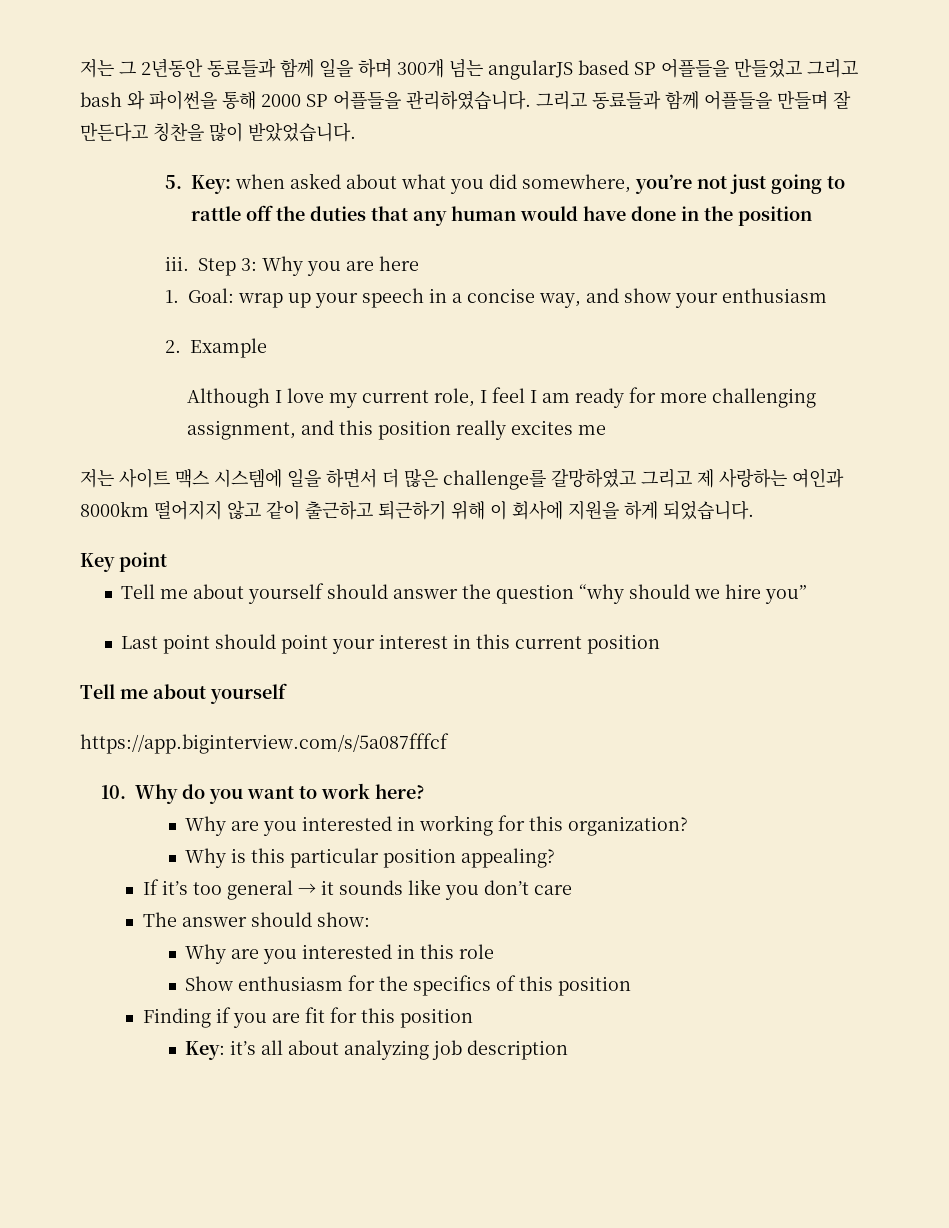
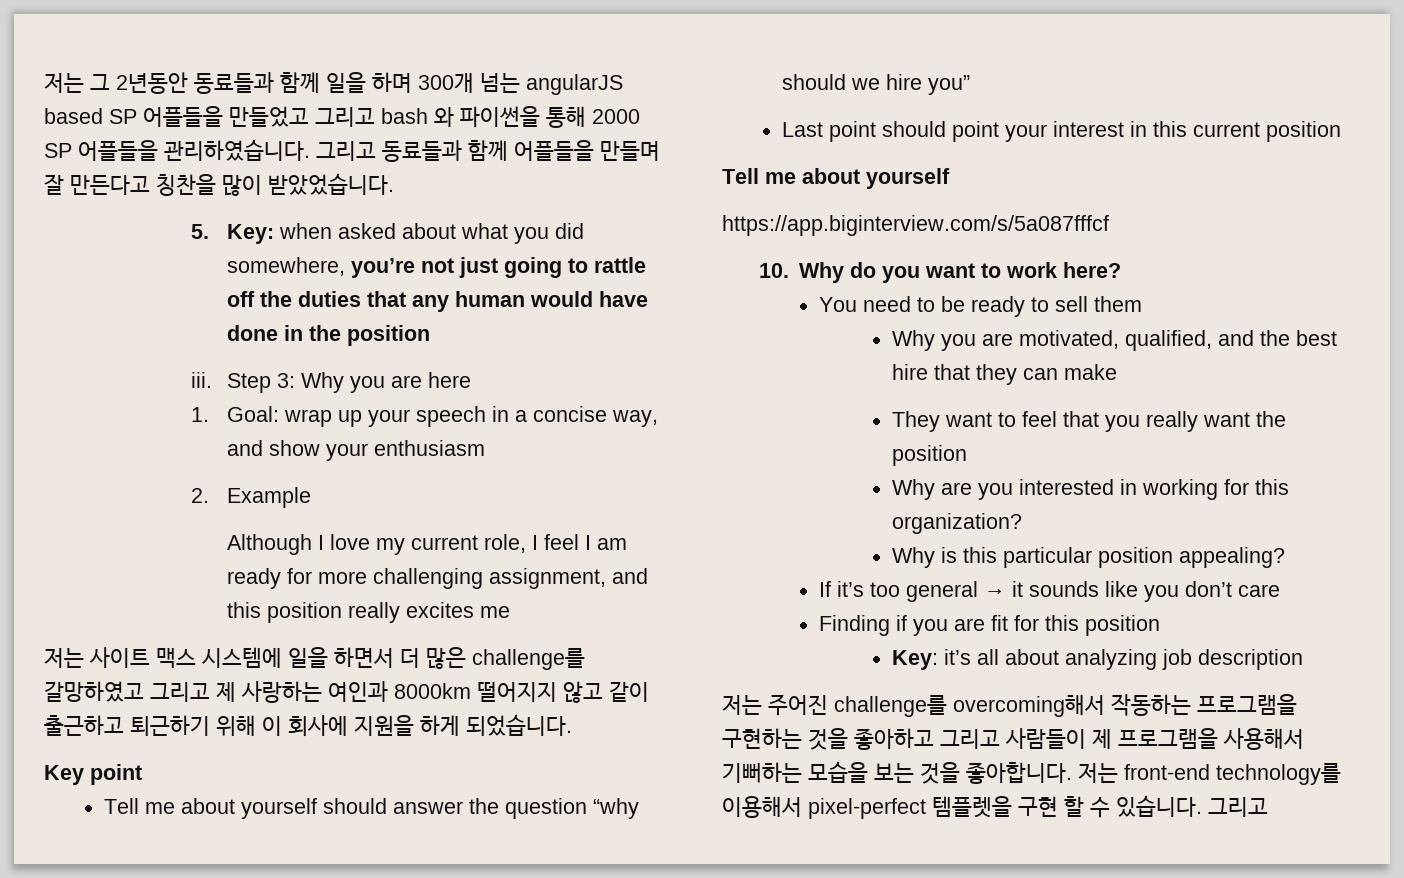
+ You need to be ready to sell them
+ Why you are motivated, qualified, and the best hire that they can make
+ They want to feel that you really want the position
- The answer should show:
- Why are you interested in this role
- Show enthusiasm for the specifics of this position
+ 저는 주어진 challenge를 overcoming해서 작동하는 프로그램을 구현하는 것을 좋아하고 그리고 사람들이 제 프로그램을 사용해서 기뻐하는 모습을 보는 것을 좋아합니다. 저는 front-end technology를 이용해서 pixel-perfect 템플렛을 구현 할 수 있습니다. 그리고

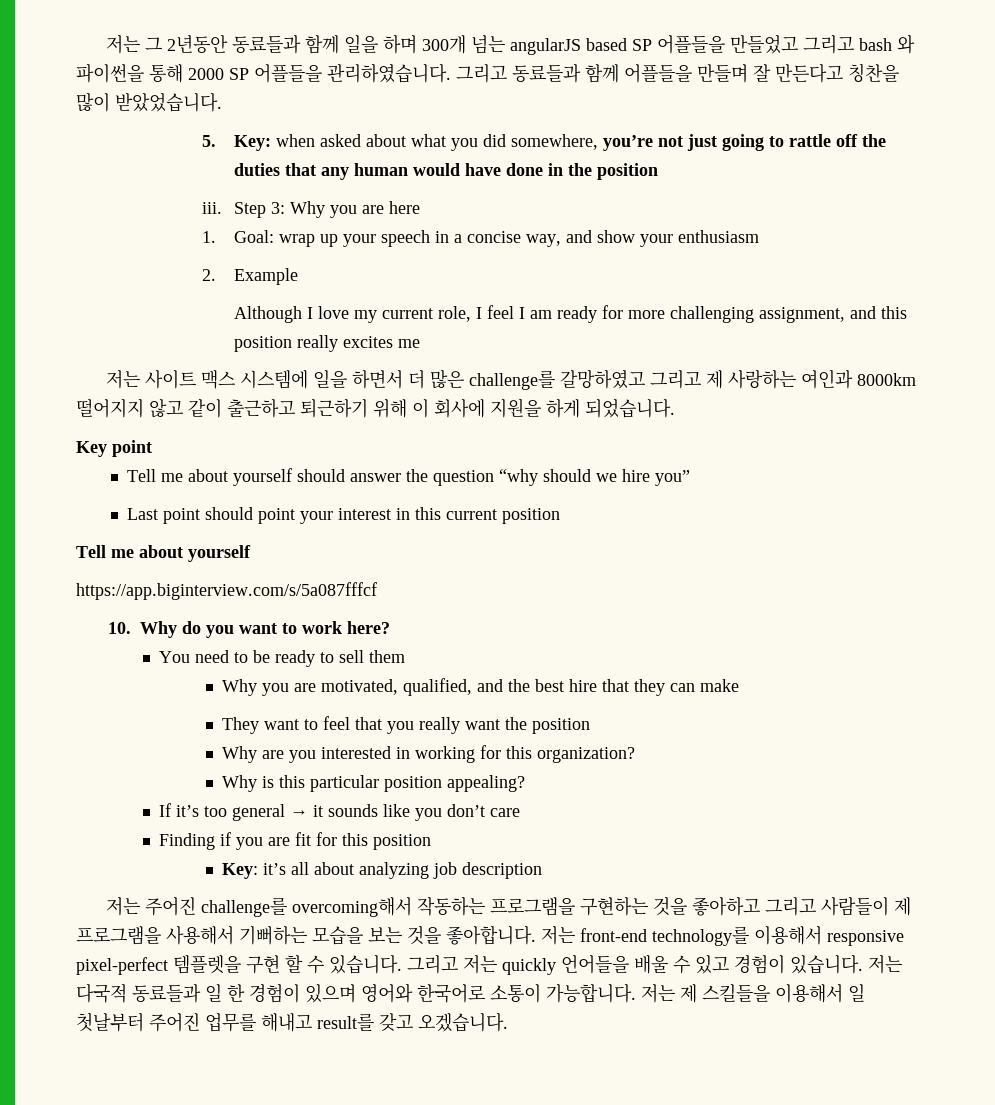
- 저는 front-end technology를 이용해서 pixel-perfect 템플렛을 구현 할 수 있습니다. 그리고
+ 저는 front-end technology를 이용해서 responsive pixel-perfect 템플렛을 구현 할 수 있습니다. 그리고 저는 quickly 언어들을 배울 수 있고 경험이 있습니다. 저는 다국적 동료들과 일 한 경험이 있으며 영어와 한국어로 소통이 가능합니다. 저는 제 스킬들을 이용해서 일 첫날부터 주어진 업무를 해내고 result를 갖고 오겠습니다.

